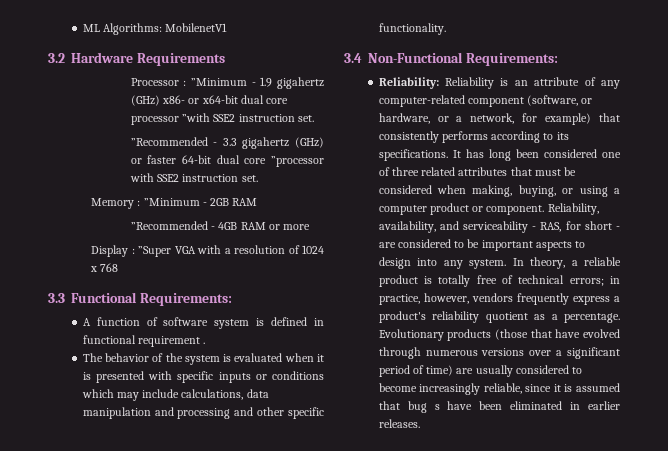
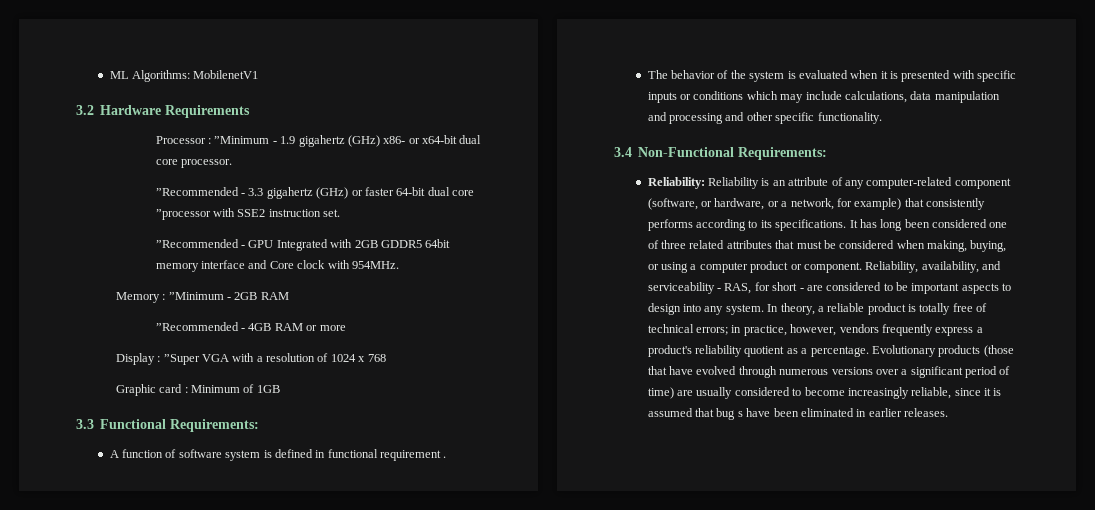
- Processor : ”Minimum - 1.9 gigahertz (GHz) x86- or x64-bit dual core processor ”with SSE2 instruction set.
+ Processor : ”Minimum - 1.9 gigahertz (GHz) x86- or x64-bit dual core processor.
+ ”Recommended - GPU Integrated with 2GB GDDR5 64bit memory interface and Core clock with 954MHz.
+ Graphic card : Minimum of 1GB

